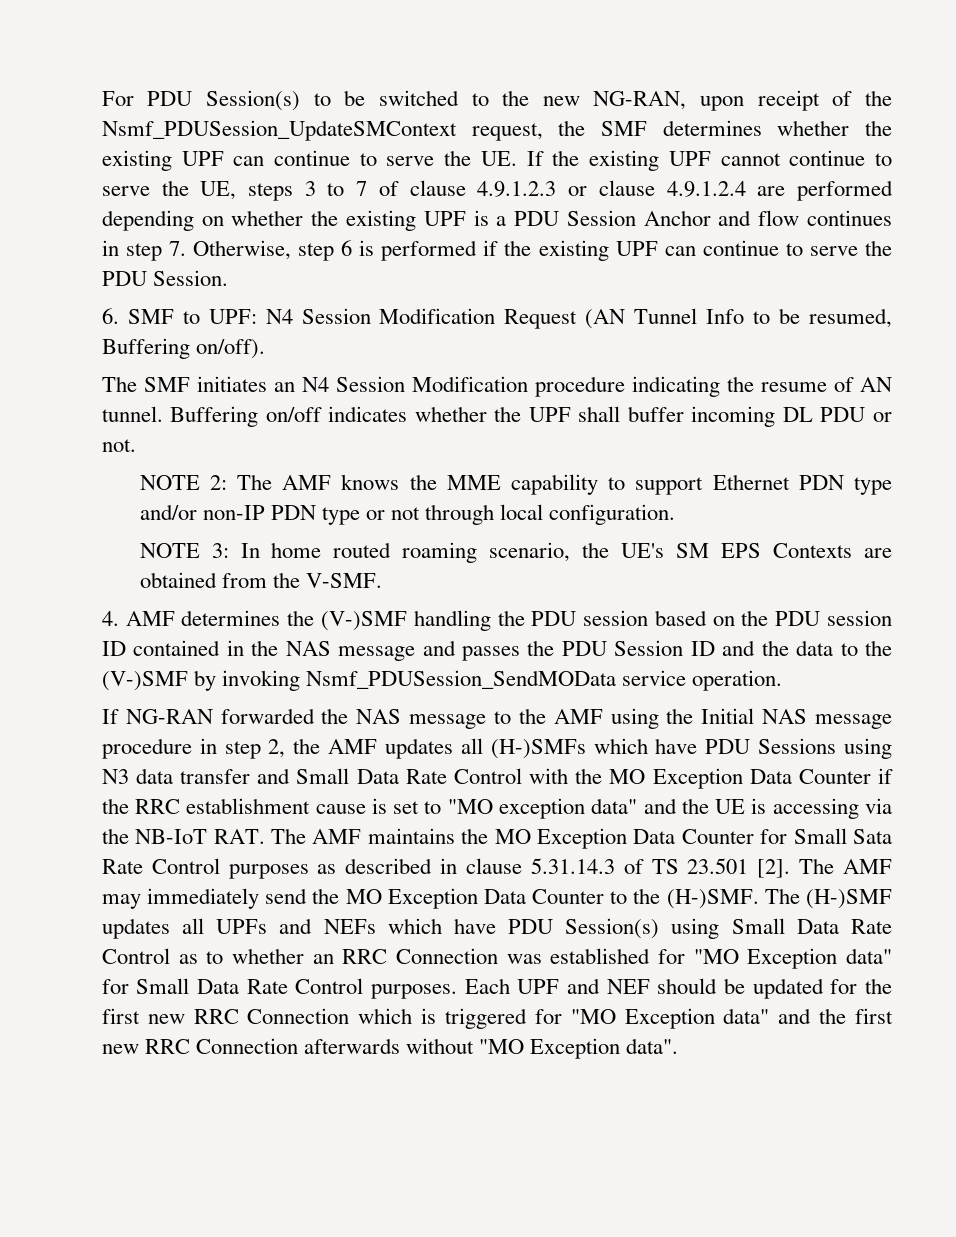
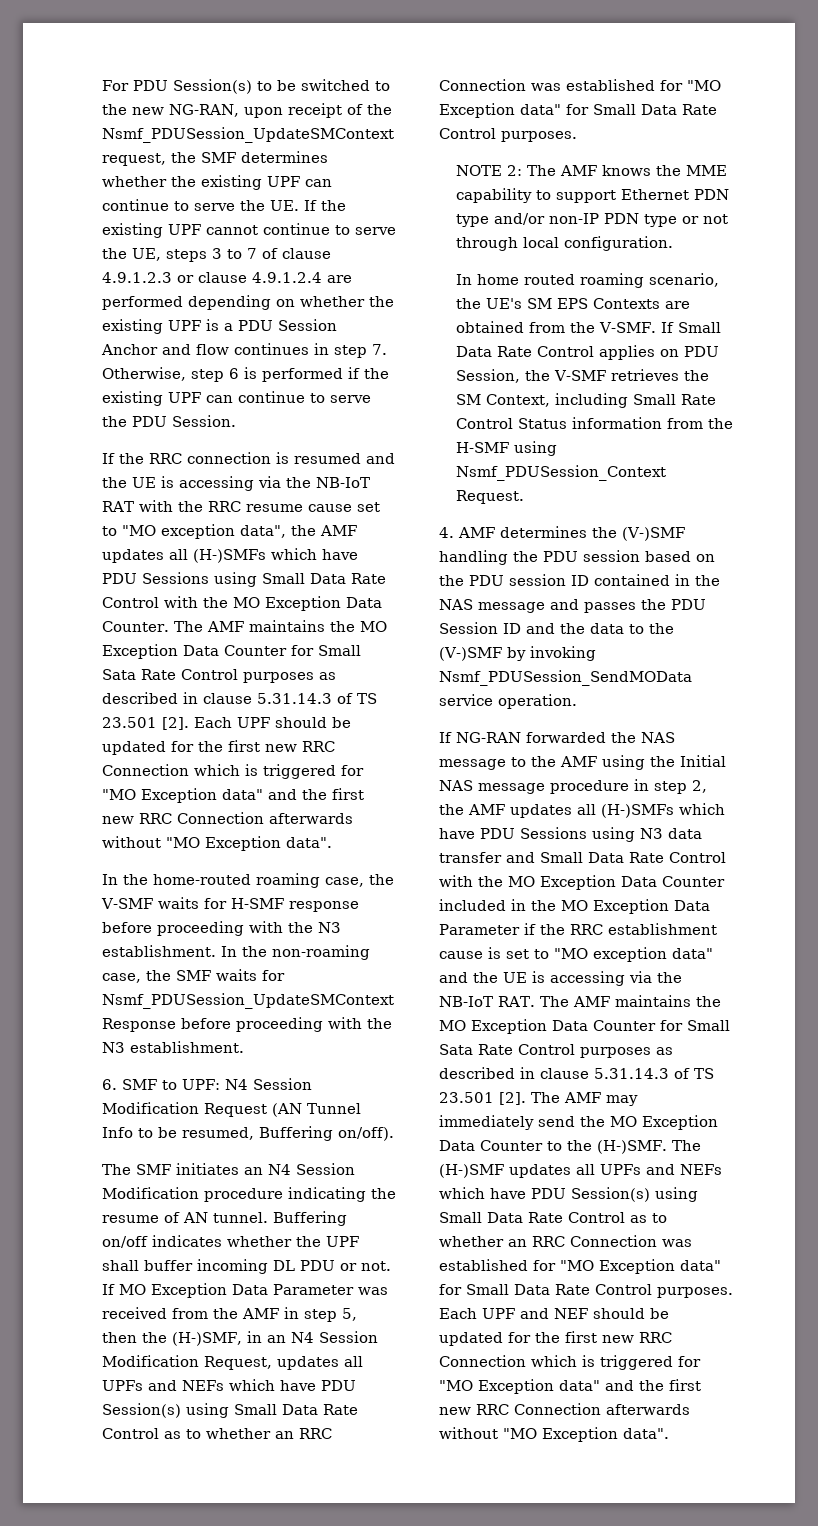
+ If the RRC connection is resumed and the UE is accessing via the NB-IoT RAT with the RRC resume cause set to "MO exception data", the AMF updates all (H-)SMFs which have PDU Sessions using Small Data Rate Control with the MO Exception Data Counter. The AMF maintains the MO Exception Data Counter for Small Sata Rate Control purposes as described in clause 5.31.14.3 of TS 23.501 [2]. Each UPF should be updated for the first new RRC Connection which is triggered for "MO Exception data" and the first new RRC Connection afterwards without "MO Exception data".
+ In the home-routed roaming case, the V-SMF waits for H-SMF response before proceeding with the N3 establishment. In the non-roaming case, the SMF waits for Nsmf_PDUSession_UpdateSMContext Response before proceeding with the N3 establishment.
+ If MO Exception Data Parameter was received from the AMF in step 5, then the (H-)SMF, in an N4 Session Modification Request, updates all UPFs and NEFs which have PDU Session(s) using Small Data Rate Control as to whether an RRC Connection was established for "MO Exception data" for Small Data Rate Control purposes.
- NOTE 3: In home routed roaming scenario, the UE's SM EPS Contexts are obtained from the V-SMF.
+ In home routed roaming scenario, the UE's SM EPS Contexts are obtained from the V-SMF. If Small Data Rate Control applies on PDU Session, the V-SMF retrieves the SM Context, including Small Rate Control Status information from the H-SMF using Nsmf_PDUSession_Context Request.
- If NG-RAN forwarded the NAS message to the AMF using the Initial NAS message procedure in step 2, the AMF updates all (H-)SMFs which have PDU Sessions using N3 data transfer and Small Data Rate Control with the MO Exception Data Counter if the RRC establishment cause is set to "MO exception data" and the UE is accessing via the NB-IoT RAT. The AMF maintains the MO Exception Data Counter for Small Sata Rate Control purposes as described in clause 5.31.14.3 of TS 23.501 [2].
+ If NG-RAN forwarded the NAS message to the AMF using the Initial NAS message procedure in step 2, the AMF updates all (H-)SMFs which have PDU Sessions using N3 data transfer and Small Data Rate Control with the MO Exception Data Counter included in the MO Exception Data Parameter if the RRC establishment cause is set to "MO exception data" and the UE is accessing via the NB-IoT RAT. The AMF maintains the MO Exception Data Counter for Small Sata Rate Control purposes as described in clause 5.31.14.3 of TS 23.501 [2].

